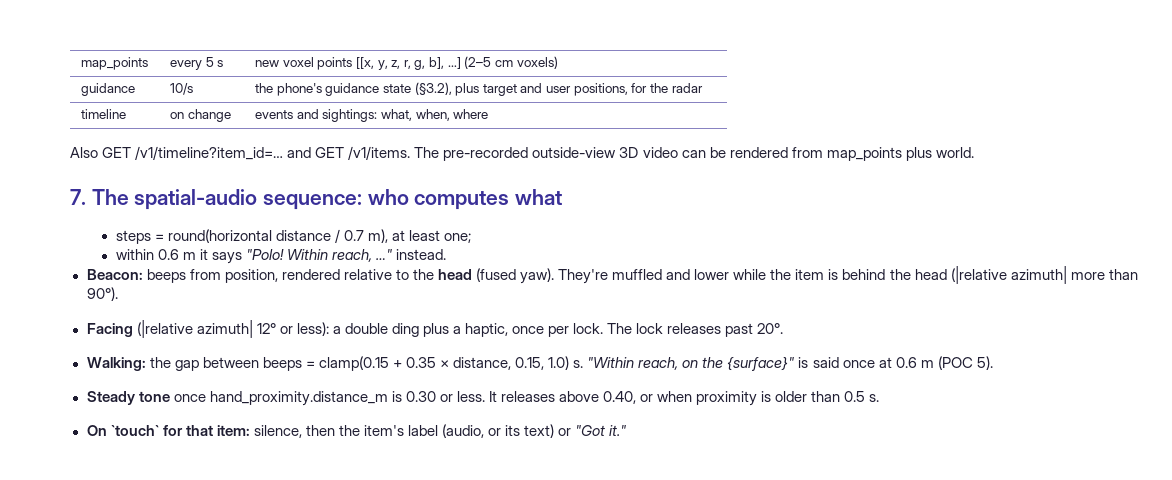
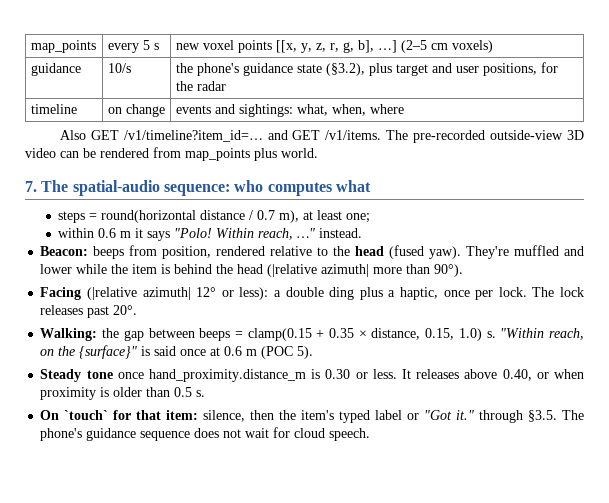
- On `touch` for that item: silence, then the item's label (audio, or its text) or "Got it."
+ On `touch` for that item: silence, then the item's typed label or "Got it." through §3.5. The phone's guidance sequence does not wait for cloud speech.

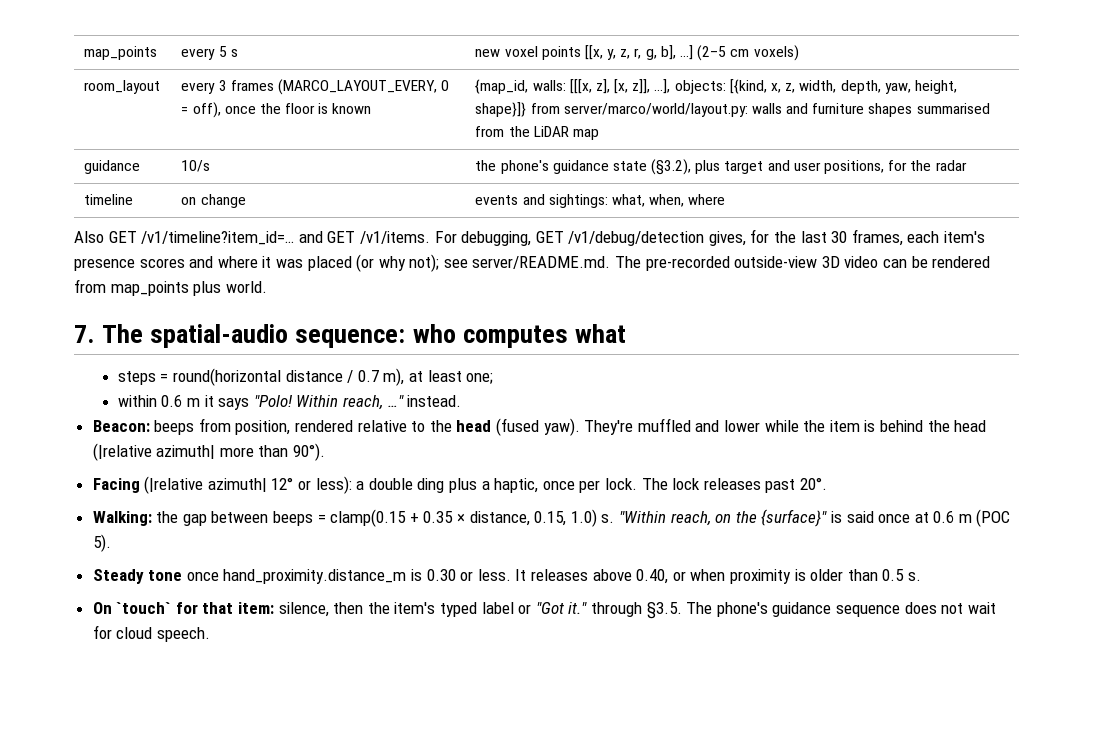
+ room_layout | every 3 frames (MARCO_LAYOUT_EVERY, 0 = off), once the floor is known | {map_id, walls: [[[x, z], [x, z]], …], objects: [{kind, x, z, width, depth, yaw, height, shape}]} from server/marco/world/layout.py: walls and furniture shapes summarised from the LiDAR map
- The pre-recorded outside-view 3D video can be rendered from map_points plus world.
+ For debugging, GET /v1/debug/detection gives, for the last 30 frames, each item's presence scores and where it was placed (or why not); see server/README.md. The pre-recorded outside-view 3D video can be rendered from map_points plus world.

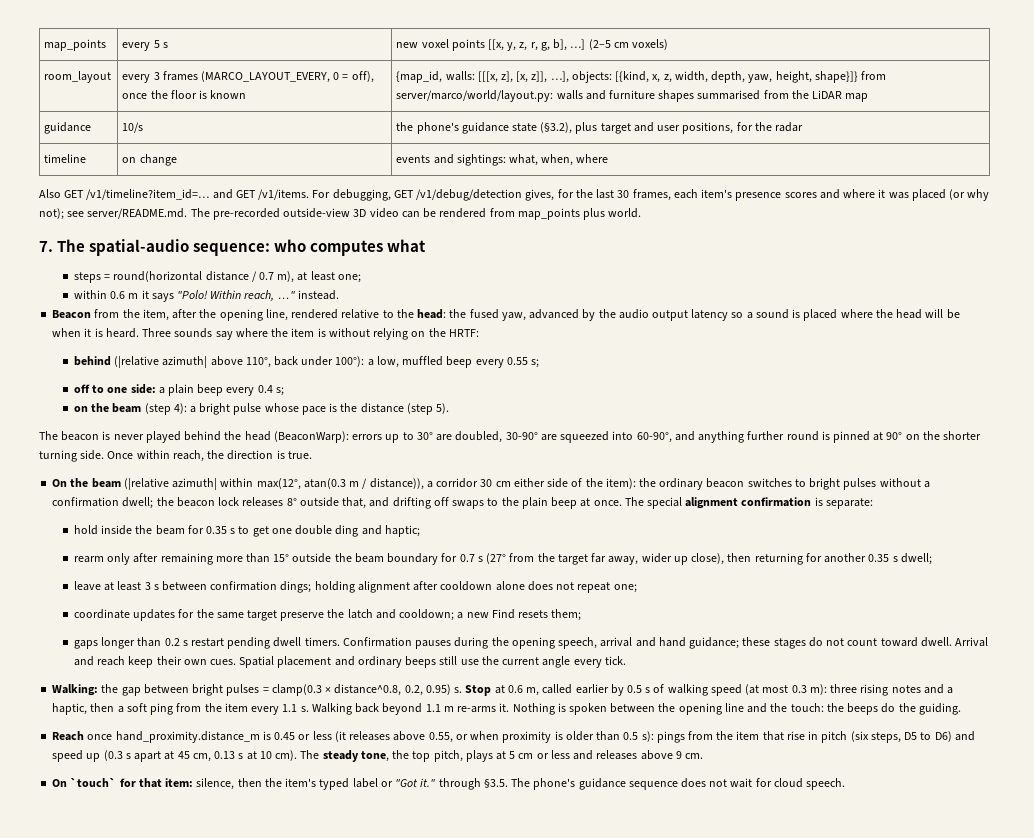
- Beacon: beeps from position, rendered relative to the head (fused yaw). They're muffled and lower while the item is behind the head (|relative azimuth| more than 90°).
- Facing (|relative azimuth| 12° or less): a double ding plus a haptic, once per lock. The lock releases past 20°.
- Walking: the gap between beeps = clamp(0.15 + 0.35 × distance, 0.15, 1.0) s. "Within reach, on the {surface}" is said once at 0.6 m (POC 5).
- Steady tone once hand_proximity.distance_m is 0.30 or less. It releases above 0.40, or when proximity is older than 0.5 s.
+ Beacon from the item, after the opening line, rendered relative to the head: the fused yaw, advanced by the audio output latency so a sound is placed where the head will be when it is heard. Three sounds say where the item is without relying on the HRTF:
+ behind (|relative azimuth| above 110°, back under 100°): a low, muffled beep every 0.55 s;
+ off to one side: a plain beep every 0.4 s;
+ on the beam (step 4): a bright pulse whose pace is the distance (step 5).
+ The beacon is never played behind the head (BeaconWarp): errors up to 30° are doubled, 30-90° are squeezed into 60-90°, and anything further round is pinned at 90° on the shorter turning side. Once within reach, the direction is true.
+ On the beam (|relative azimuth| within max(12°, atan(0.3 m / distance)), a corridor 30 cm either side of the item): the ordinary beacon switches to bright pulses without a confirmation dwell; the beacon lock releases 8° outside that, and drifting off swaps to the plain beep at once. The special alignment confirmation is separate:
+ hold inside the beam for 0.35 s to get one double ding and haptic;
+ rearm only after remaining more than 15° outside the beam boundary for 0.7 s (27° from the target far away, wider up close), then returning for another 0.35 s dwell;
+ leave at least 3 s between confirmation dings; holding alignment after cooldown alone does not repeat one;
+ coordinate updates for the same target preserve the latch and cooldown; a new Find resets them;
+ gaps longer than 0.2 s restart pending dwell timers. Confirmation pauses during the opening speech, arrival and hand guidance; these stages do not count toward dwell. Arrival and reach keep their own cues. Spatial placement and ordinary beeps still use the current angle every tick.
+ Walking: the gap between bright pulses = clamp(0.3 × distance^0.8, 0.2, 0.95) s. Stop at 0.6 m, called earlier by 0.5 s of walking speed (at most 0.3 m): three rising notes and a haptic, then a soft ping from the item every 1.1 s. Walking back beyond 1.1 m re-arms it. Nothing is spoken between the opening line and the touch: the beeps do the guiding.
+ Reach once hand_proximity.distance_m is 0.45 or less (it releases above 0.55, or when proximity is older than 0.5 s): pings from the item that rise in pitch (six steps, D5 to D6) and speed up (0.3 s apart at 45 cm, 0.13 s at 10 cm). The steady tone, the top pitch, plays at 5 cm or less and releases above 9 cm.

